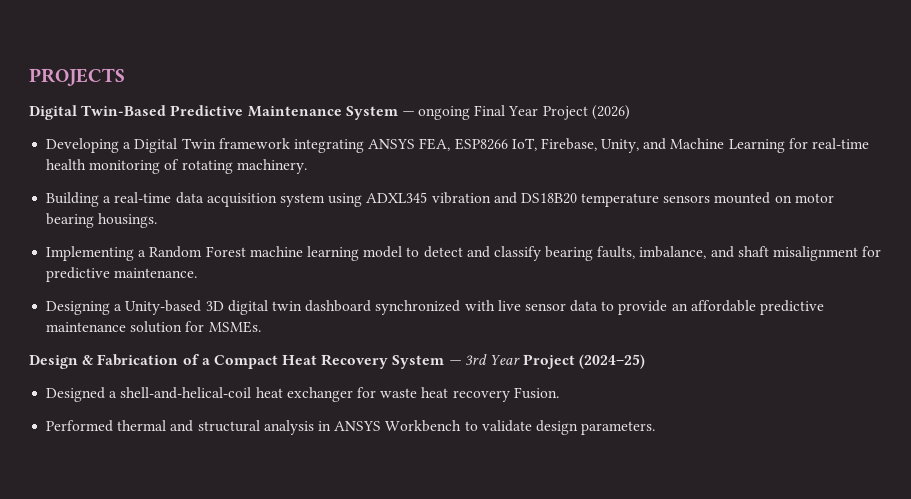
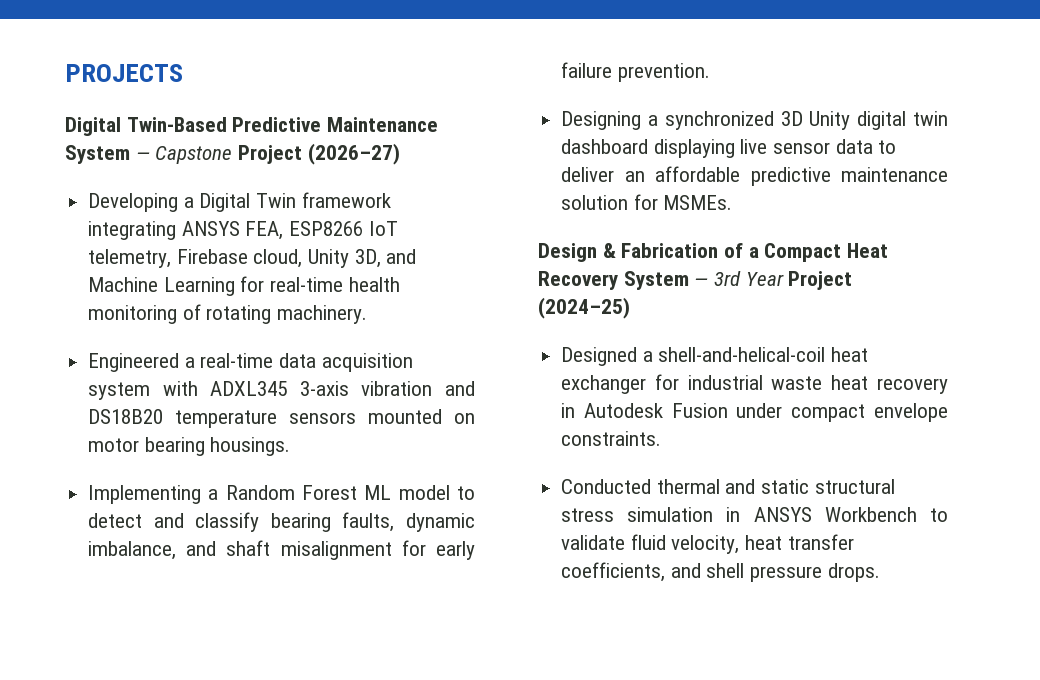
- Digital Twin-Based Predictive Maintenance System — ongoing Final Year Project (2026)
+ Digital Twin-Based Predictive Maintenance System — Capstone Project (2026–27)
- Developing a Digital Twin framework integrating ANSYS FEA, ESP8266 IoT, Firebase, Unity, and Machine Learning for real-time health monitoring of rotating machinery.
+ Developing a Digital Twin framework integrating ANSYS FEA, ESP8266 IoT telemetry, Firebase cloud, Unity 3D, and Machine Learning for real-time health monitoring of rotating machinery.
- Building a real-time data acquisition system using ADXL345 vibration and DS18B20 temperature sensors mounted on motor bearing housings.
+ Engineered a real-time data acquisition system with ADXL345 3-axis vibration and DS18B20 temperature sensors mounted on motor bearing housings.
- Implementing a Random Forest machine learning model to detect and classify bearing faults, imbalance, and shaft misalignment for predictive maintenance.
+ Implementing a Random Forest ML model to detect and classify bearing faults, dynamic imbalance, and shaft misalignment for early failure prevention.
- Designing a Unity-based 3D digital twin dashboard synchronized with live sensor data to provide an affordable predictive maintenance solution for MSMEs.
+ Designing a synchronized 3D Unity digital twin dashboard displaying live sensor data to deliver an affordable predictive maintenance solution for MSMEs.
- Designed a shell-and-helical-coil heat exchanger for waste heat recovery Fusion.
- Performed thermal and structural analysis in ANSYS Workbench to validate design parameters.
+ Designed a shell-and-helical-coil heat exchanger for industrial waste heat recovery in Autodesk Fusion under compact envelope constraints.
+ Conducted thermal and static structural stress simulation in ANSYS Workbench to validate fluid velocity, heat transfer coefficients, and shell pressure drops.

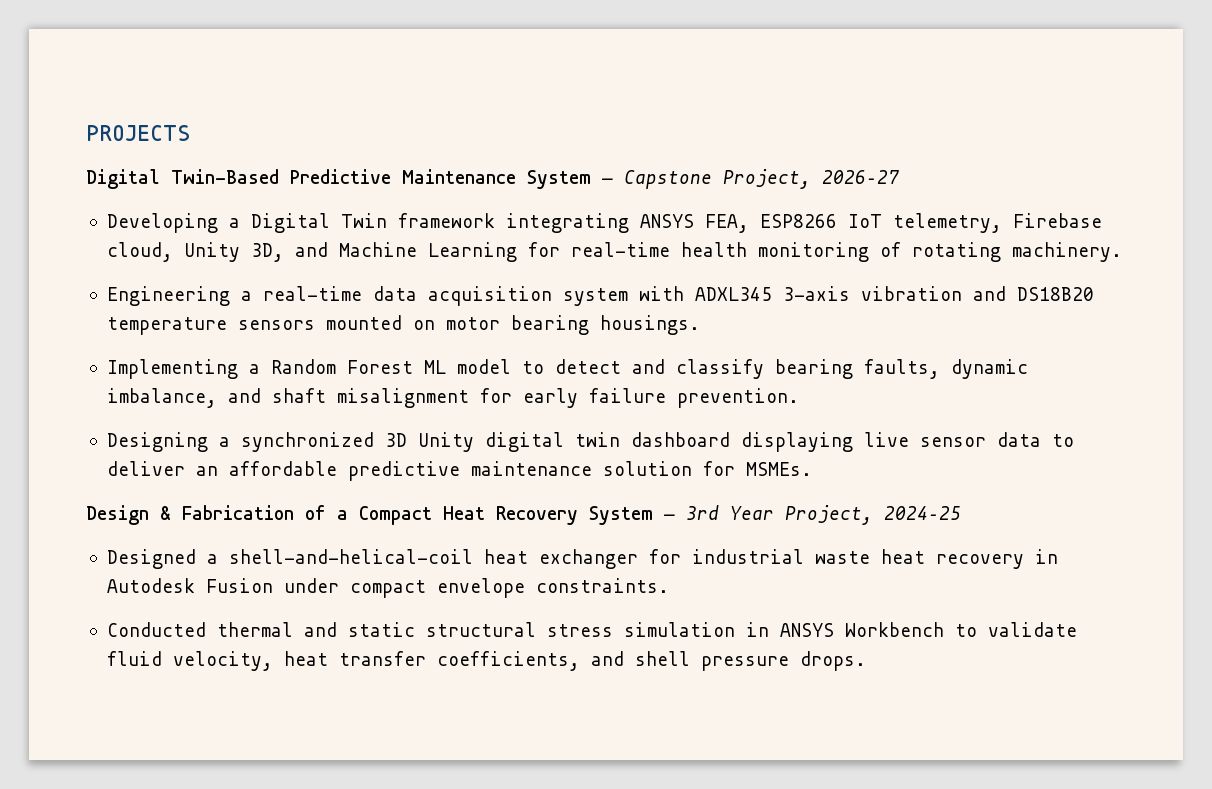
- Digital Twin-Based Predictive Maintenance System — Capstone Project (2026–27)
+ Digital Twin-Based Predictive Maintenance System — Capstone Project, 2026–27
- Engineered a real-time data acquisition system with ADXL345 3-axis vibration and DS18B20 temperature sensors mounted on motor bearing housings.
+ Engineering a real-time data acquisition system with ADXL345 3-axis vibration and DS18B20 temperature sensors mounted on motor bearing housings.
- Design & Fabrication of a Compact Heat Recovery System — 3rd Year Project (2024–25)
+ Design & Fabrication of a Compact Heat Recovery System — 3rd Year Project, 2024–25

